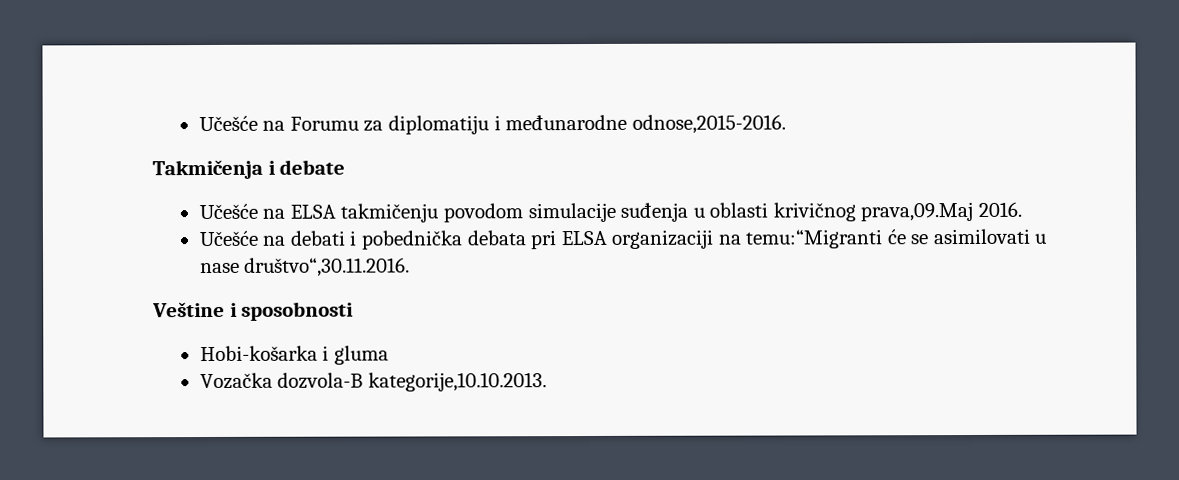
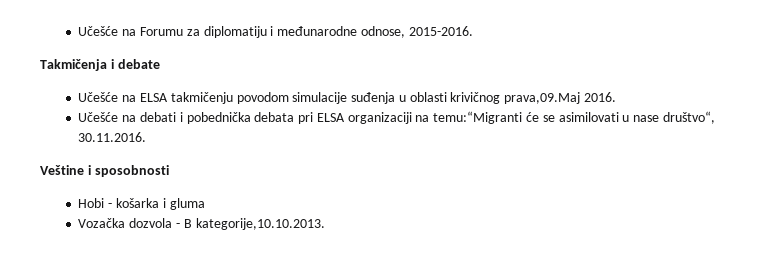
- Učešće na Forumu za diplomatiju i međunarodne odnose,2015-2016.
+ Učešće na Forumu za diplomatiju i međunarodne odnose, 2015-2016.
- Učešće na debati i pobednička debata pri ELSA organizaciji na temu:“Migranti će se asimilovati u nase društvo“,30.11.2016.
+ Učešće na debati i pobednička debata pri ELSA organizaciji na temu:“Migranti će se asimilovati u nase društvo“, 30.11.2016.
- Hobi-košarka i gluma
+ Hobi - košarka i gluma
- Vozačka dozvola-B kategorije,10.10.2013.
+ Vozačka dozvola - B kategorije,10.10.2013.

